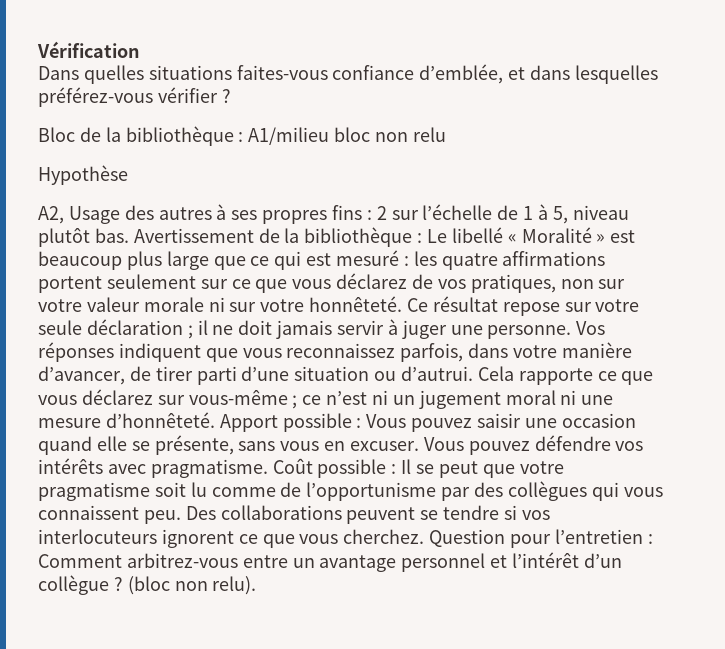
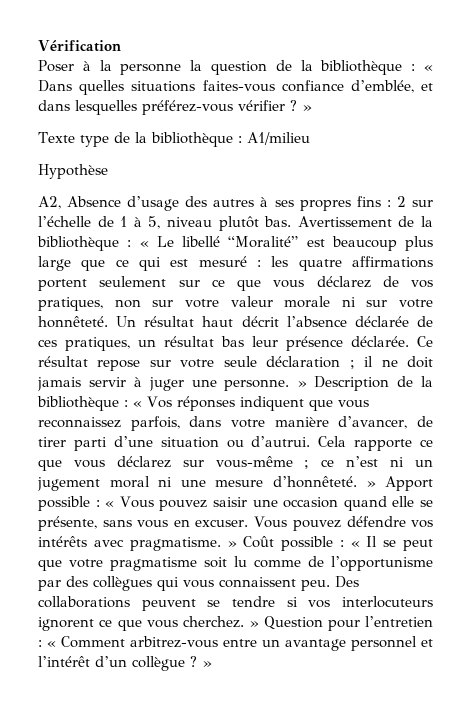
- Dans quelles situations faites-vous confiance d’emblée, et dans lesquelles préférez-vous vérifier ?
- Bloc de la bibliothèque : A1/milieu bloc non relu
+ Poser à la personne la question de la bibliothèque : « Dans quelles situations faites-vous confiance d’emblée, et dans lesquelles préférez-vous vérifier ? »
+ Texte type de la bibliothèque : A1/milieu
- A2, Usage des autres à ses propres fins : 2 sur l’échelle de 1 à 5, niveau plutôt bas.
+ A2, Absence d’usage des autres à ses propres fins : 2 sur l’échelle de 1 à 5, niveau plutôt bas.
- Avertissement de la bibliothèque : Le libellé « Moralité » est beaucoup plus large que ce qui est mesuré : les quatre affirmations portent seulement sur ce que vous déclarez de vos pratiques, non sur votre valeur morale ni sur votre honnêteté.
+ Avertissement de la bibliothèque : « Le libellé “Moralité” est beaucoup plus large que ce qui est mesuré : les quatre affirmations portent seulement sur ce que vous déclarez de vos pratiques, non sur votre valeur morale ni sur votre honnêteté.
+ Un résultat haut décrit l’absence déclarée de ces pratiques, un résultat bas leur présence déclarée.
- Ce résultat repose sur votre seule déclaration ; il ne doit jamais servir à juger une personne. Vos réponses indiquent que vous reconnaissez parfois, dans votre manière d’avancer, de tirer parti d’une situation ou d’autrui.
+ Ce résultat repose sur votre seule déclaration ; il ne doit jamais servir à juger une personne. » Description de la bibliothèque : « Vos réponses indiquent que vous reconnaissez parfois, dans votre manière d’avancer, de tirer parti d’une situation ou d’autrui.
- Cela rapporte ce que vous déclarez sur vous-même ; ce n’est ni un jugement moral ni une mesure d’honnêteté. Apport possible : Vous pouvez saisir une occasion quand elle se présente, sans vous en excuser.
+ Cela rapporte ce que vous déclarez sur vous-même ; ce n’est ni un jugement moral ni une mesure d’honnêteté. » Apport possible : « Vous pouvez saisir une occasion quand elle se présente, sans vous en excuser.
- Vous pouvez défendre vos intérêts avec pragmatisme. Coût possible : Il se peut que votre pragmatisme soit lu comme de l’opportunisme par des collègues qui vous connaissent peu.
+ Vous pouvez défendre vos intérêts avec pragmatisme. » Coût possible : « Il se peut que votre pragmatisme soit lu comme de l’opportunisme par des collègues qui vous connaissent peu.
- Des collaborations peuvent se tendre si vos interlocuteurs ignorent ce que vous cherchez. Question pour l’entretien : Comment arbitrez-vous entre un avantage personnel et l’intérêt d’un collègue ? (bloc non relu).
+ Des collaborations peuvent se tendre si vos interlocuteurs ignorent ce que vous cherchez. » Question pour l’entretien : « Comment arbitrez-vous entre un avantage personnel et l’intérêt d’un collègue ? »

